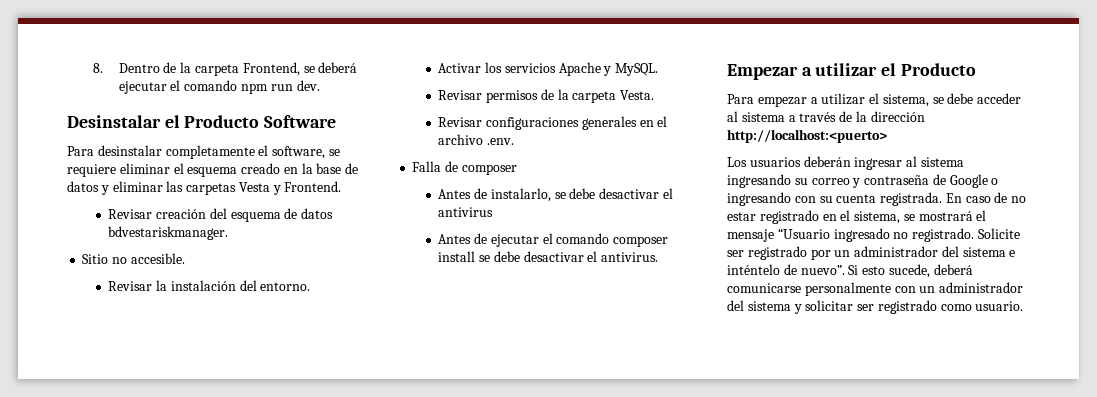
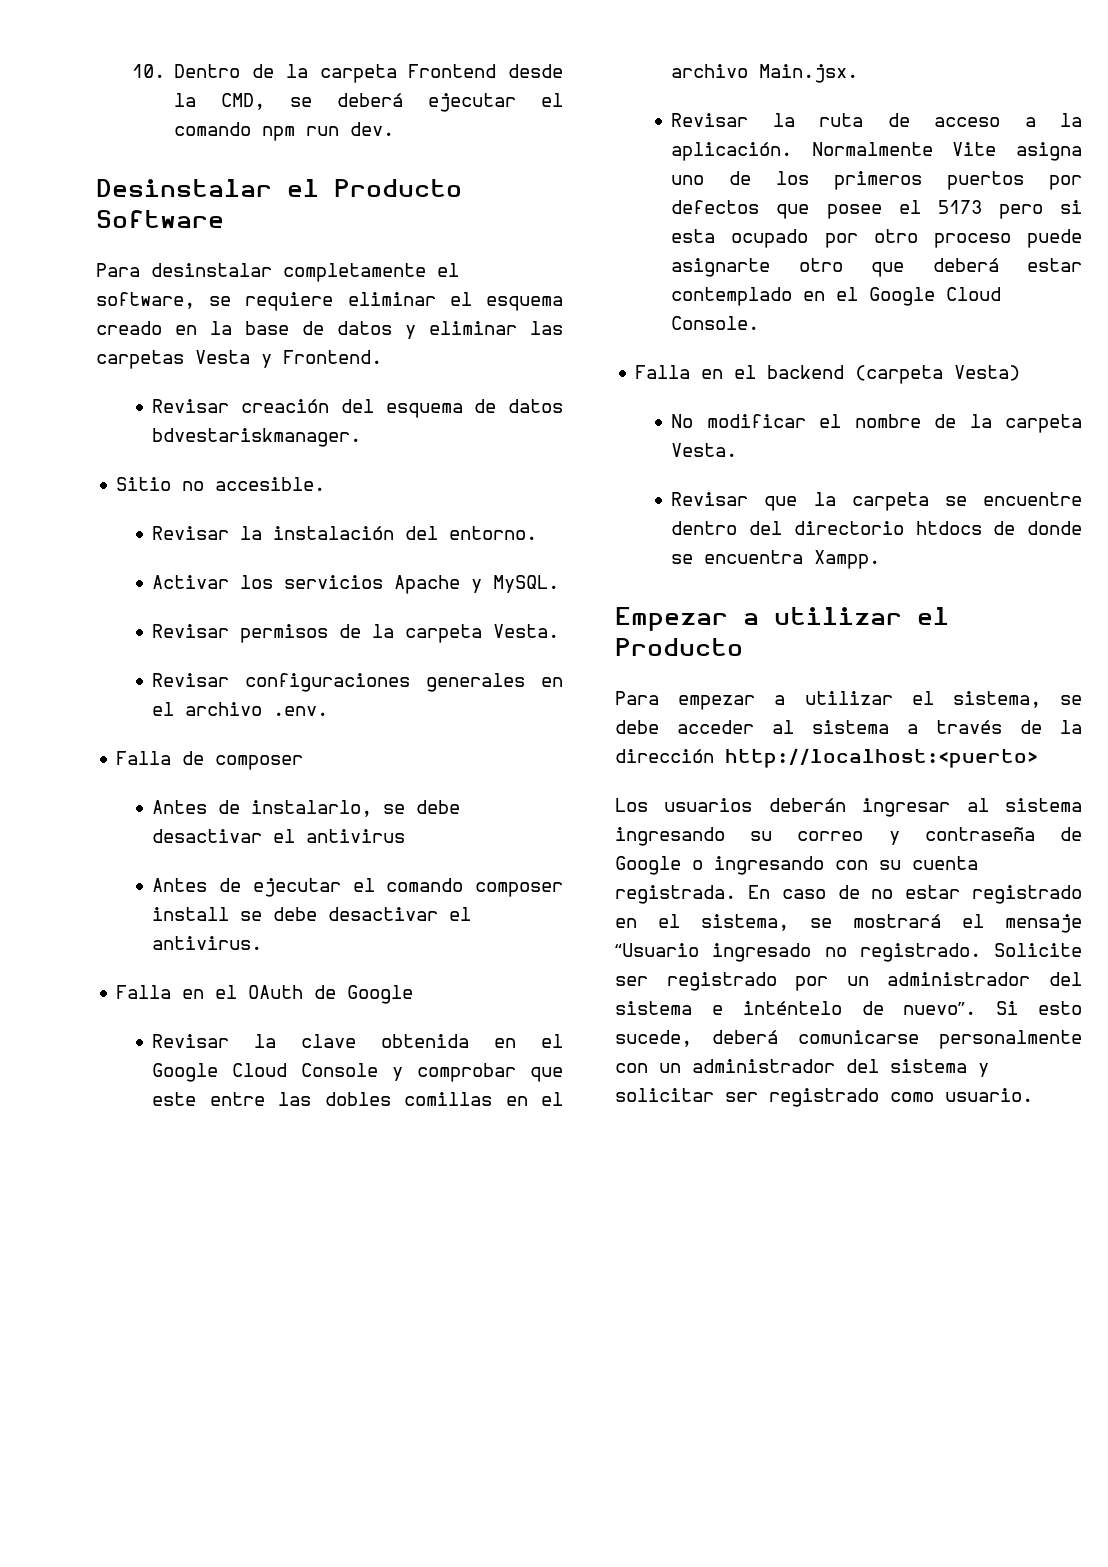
- 8. Dentro de la carpeta Frontend, se deberá ejecutar el comando npm run dev.
+ 10. Dentro de la carpeta Frontend desde la CMD, se deberá ejecutar el comando npm run dev.
+ Falla en el OAuth de Google
+ Revisar la clave obtenida en el Google Cloud Console y comprobar que este entre las dobles comillas en el archivo Main.jsx.
+ Revisar la ruta de acceso a la aplicación. Normalmente Vite asigna uno de los primeros puertos por defectos que posee el 5173 pero si esta ocupado por otro proceso puede asignarte otro que deberá estar contemplado en el Google Cloud Console.
+ Falla en el backend (carpeta Vesta)
+ No modificar el nombre de la carpeta Vesta.
+ Revisar que la carpeta se encuentre dentro del directorio htdocs de donde se encuentra Xampp.

